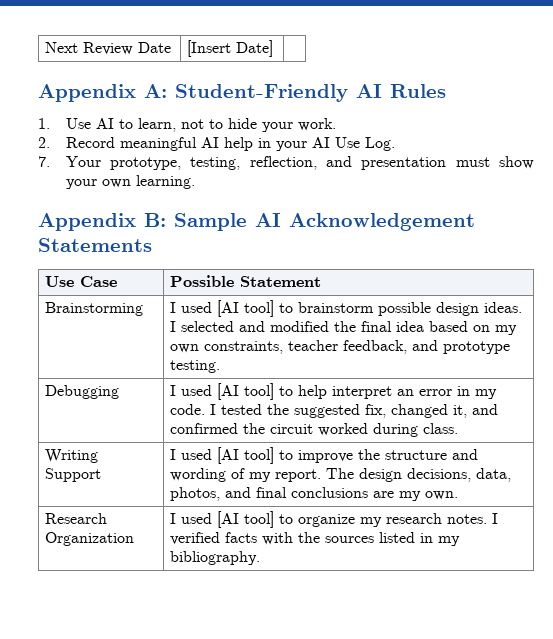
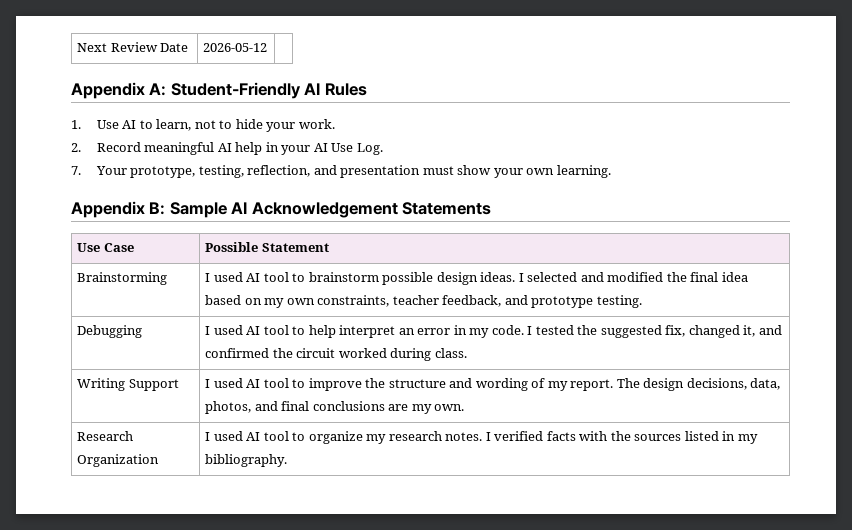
- Next Review Date | [Insert Date] |
+ Next Review Date | 2026-05-12 |
- Brainstorming | I used [AI tool] to brainstorm possible design ideas. I selected and modified the final idea based on my own constraints, teacher feedback, and prototype testing.
+ Brainstorming | I used AI tool to brainstorm possible design ideas. I selected and modified the final idea based on my own constraints, teacher feedback, and prototype testing.
- Debugging | I used [AI tool] to help interpret an error in my code. I tested the suggested fix, changed it, and confirmed the circuit worked during class.
+ Debugging | I used AI tool to help interpret an error in my code. I tested the suggested fix, changed it, and confirmed the circuit worked during class.
- Writing Support | I used [AI tool] to improve the structure and wording of my report. The design decisions, data, photos, and final conclusions are my own.
+ Writing Support | I used AI tool to improve the structure and wording of my report. The design decisions, data, photos, and final conclusions are my own.
- Research Organization | I used [AI tool] to organize my research notes. I verified facts with the sources listed in my bibliography.
+ Research Organization | I used AI tool to organize my research notes. I verified facts with the sources listed in my bibliography.

